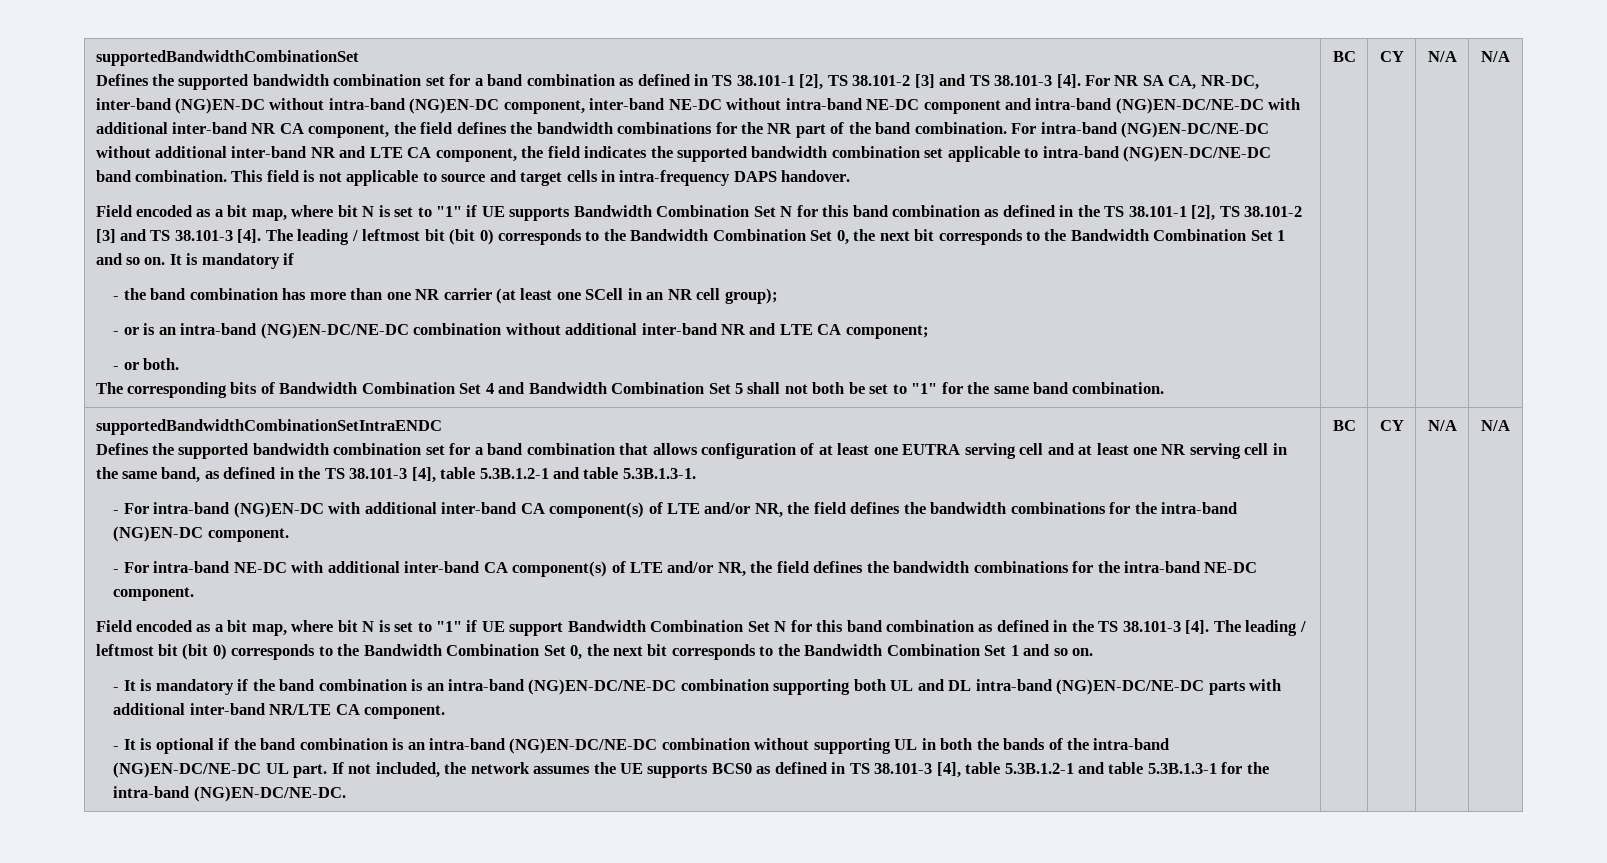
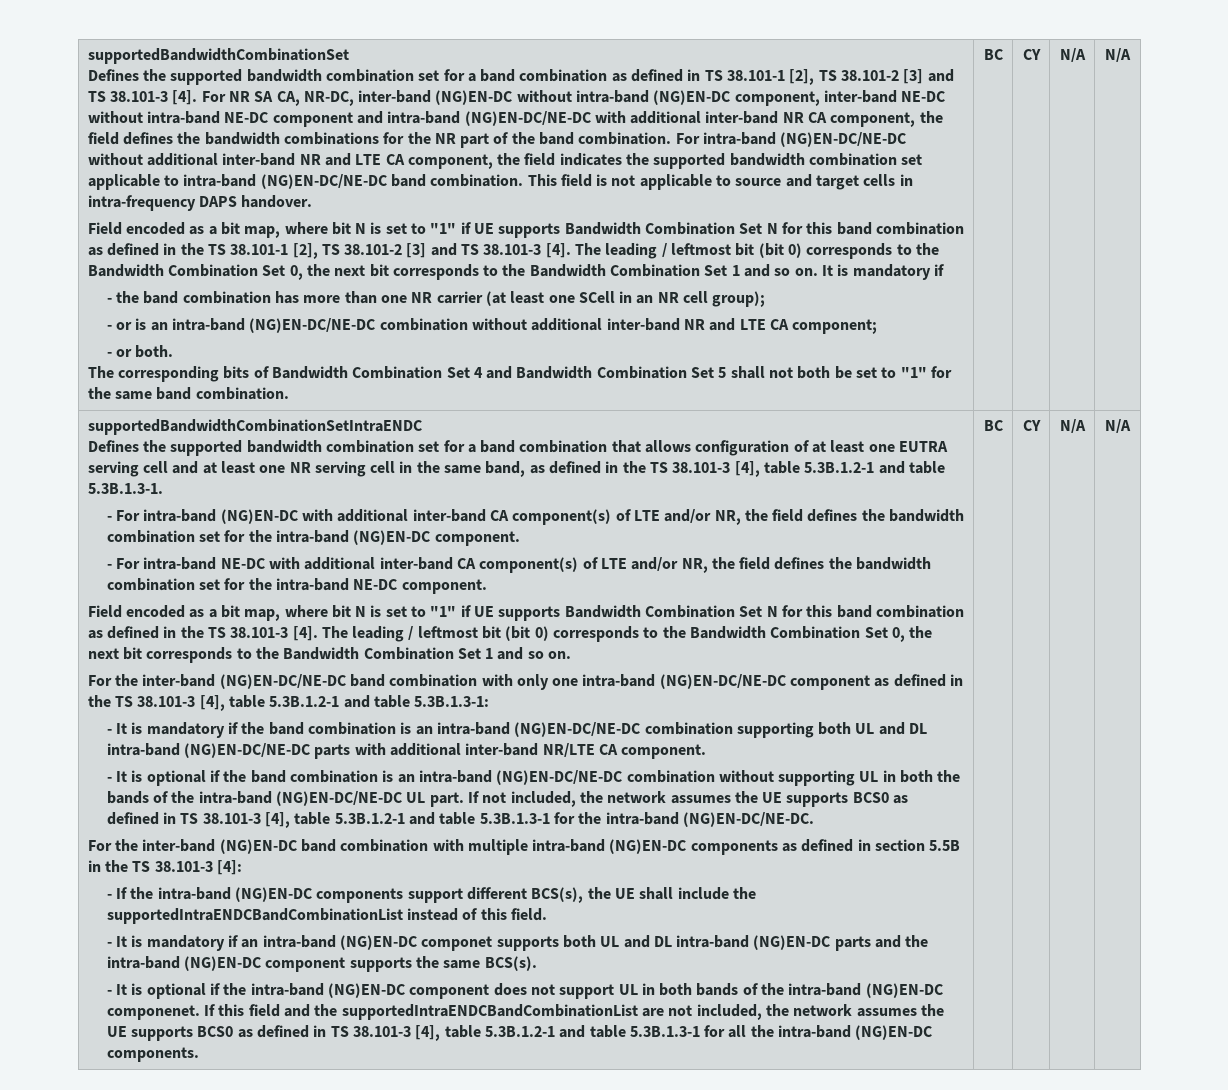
- - For intra-band (NG)EN-DC with additional inter-band CA component(s) of LTE and/or NR, the field defines the bandwidth combinations for the intra-band (NG)EN-DC component.
+ - For intra-band (NG)EN-DC with additional inter-band CA component(s) of LTE and/or NR, the field defines the bandwidth combination set for the intra-band (NG)EN-DC component.
- - For intra-band NE-DC with additional inter-band CA component(s) of LTE and/or NR, the field defines the bandwidth combinations for the intra-band NE-DC component.
+ - For intra-band NE-DC with additional inter-band CA component(s) of LTE and/or NR, the field defines the bandwidth combination set for the intra-band NE-DC component.
- Field encoded as a bit map, where bit N is set to "1" if UE support Bandwidth Combination Set N for this band combination as defined in the TS 38.101-3 [4].
+ Field encoded as a bit map, where bit N is set to "1" if UE supports Bandwidth Combination Set N for this band combination as defined in the TS 38.101-3 [4].
+ For the inter-band (NG)EN-DC/NE-DC band combination with only one intra-band (NG)EN-DC/NE-DC component as defined in the TS 38.101-3 [4], table 5.3B.1.2-1 and table 5.3B.1.3-1:
+ For the inter-band (NG)EN-DC band combination with multiple intra-band (NG)EN-DC components as defined in section 5.5B in the TS 38.101-3 [4]:
+ - If the intra-band (NG)EN-DC components support different BCS(s), the UE shall include the supportedIntraENDCBandCombinationList instead of this field.
+ - It is mandatory if an intra-band (NG)EN-DC componet supports both UL and DL intra-band (NG)EN-DC parts and the intra-band (NG)EN-DC component supports the same BCS(s).
+ - It is optional if the intra-band (NG)EN-DC component does not support UL in both bands of the intra-band (NG)EN-DC componenet. If this field and the supportedIntraENDCBandCombinationList are not included, the network assumes the UE supports BCS0 as defined in TS 38.101-3 [4], table 5.3B.1.2-1 and table 5.3B.1.3-1 for all the intra-band (NG)EN-DC components.

